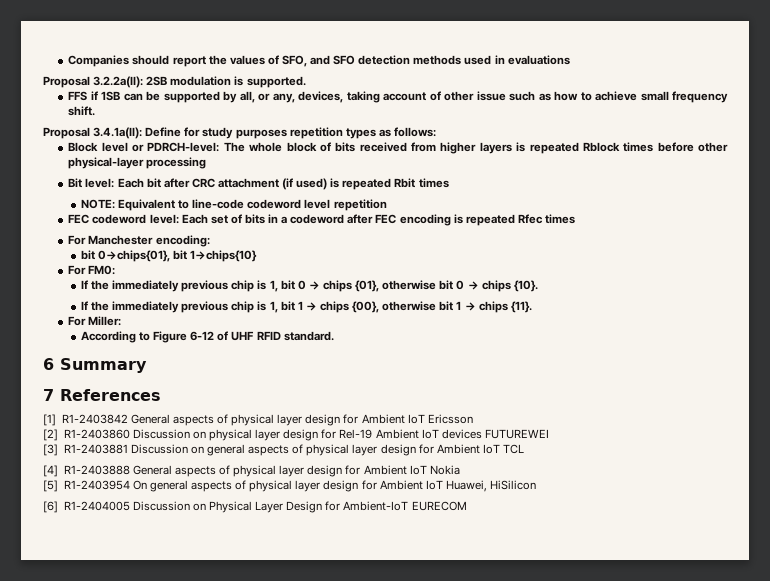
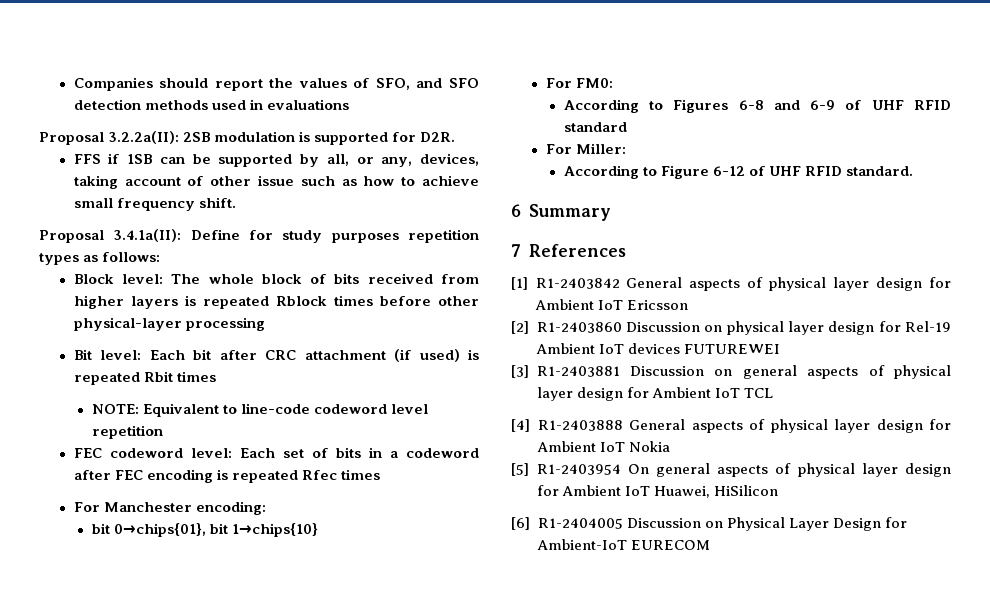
- Proposal 3.2.2a(II): 2SB modulation is supported.
+ Proposal 3.2.2a(II): 2SB modulation is supported for D2R.
- Block level or PDRCH-level: The whole block of bits received from higher layers is repeated Rblock times before other physical-layer processing
+ Block level: The whole block of bits received from higher layers is repeated Rblock times before other physical-layer processing
- If the immediately previous chip is 1, bit 0 → chips {01}, otherwise bit 0 → chips {10}.
- If the immediately previous chip is 1, bit 1 → chips {00}, otherwise bit 1 → chips {11}.
+ According to Figures 6-8 and 6-9 of UHF RFID standard

